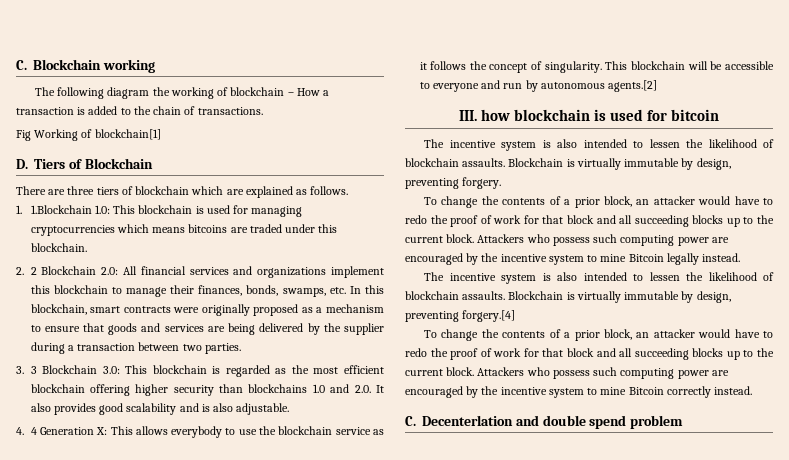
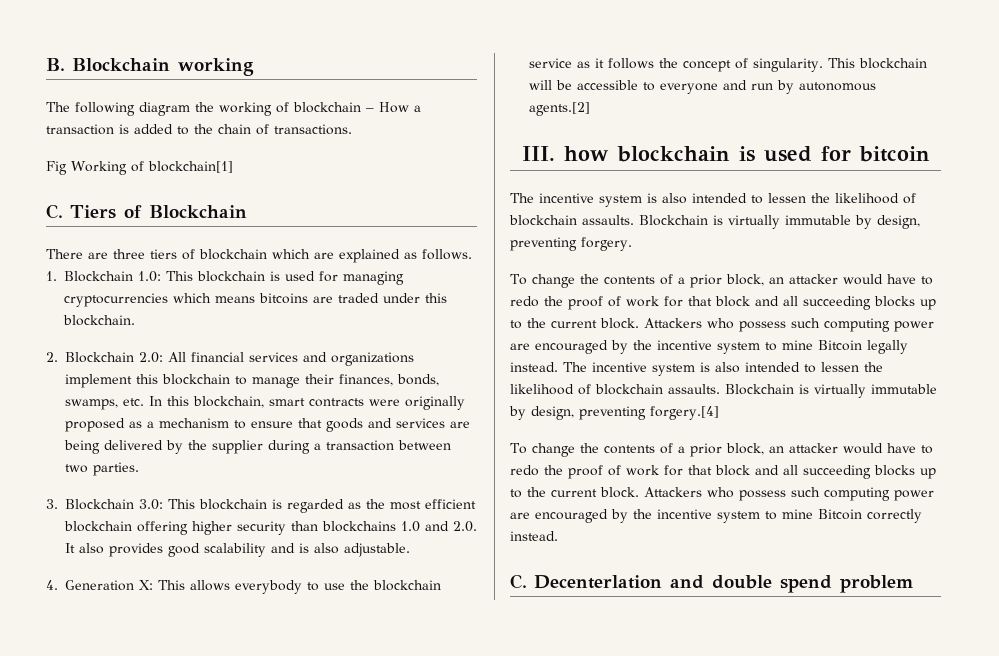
- C. Blockchain working
+ B. Blockchain working
- D. Tiers of Blockchain
+ C. Tiers of Blockchain
- 1. 1.Blockchain 1.0: This blockchain is used for managing cryptocurrencies which means bitcoins are traded under this blockchain.
+ 1. Blockchain 1.0: This blockchain is used for managing cryptocurrencies which means bitcoins are traded under this blockchain.
- 2. 2 Blockchain 2.0: All financial services and organizations implement this blockchain to manage their finances, bonds, swamps, etc. In this blockchain, smart contracts were originally proposed as a mechanism to ensure that goods and services are being delivered by the supplier during a transaction between two parties.
+ 2. Blockchain 2.0: All financial services and organizations implement this blockchain to manage their finances, bonds, swamps, etc. In this blockchain, smart contracts were originally proposed as a mechanism to ensure that goods and services are being delivered by the supplier during a transaction between two parties.
- 3. 3 Blockchain 3.0: This blockchain is regarded as the most efficient blockchain offering higher security than blockchains 1.0 and 2.0. It also provides good scalability and is also adjustable.
+ 3. Blockchain 3.0: This blockchain is regarded as the most efficient blockchain offering higher security than blockchains 1.0 and 2.0. It also provides good scalability and is also adjustable.
- 4. 4 Generation X: This allows everybody to use the blockchain service as it follows the concept of singularity.
+ 4. Generation X: This allows everybody to use the blockchain service as it follows the concept of singularity.
- Attackers who possess such computing power are encouraged by the incentive system to mine Bitcoin legally instead.
- The incentive system is also intended to lessen the likelihood of blockchain assaults.
+ Attackers who possess such computing power are encouraged by the incentive system to mine Bitcoin legally instead. The incentive system is also intended to lessen the likelihood of blockchain assaults.

